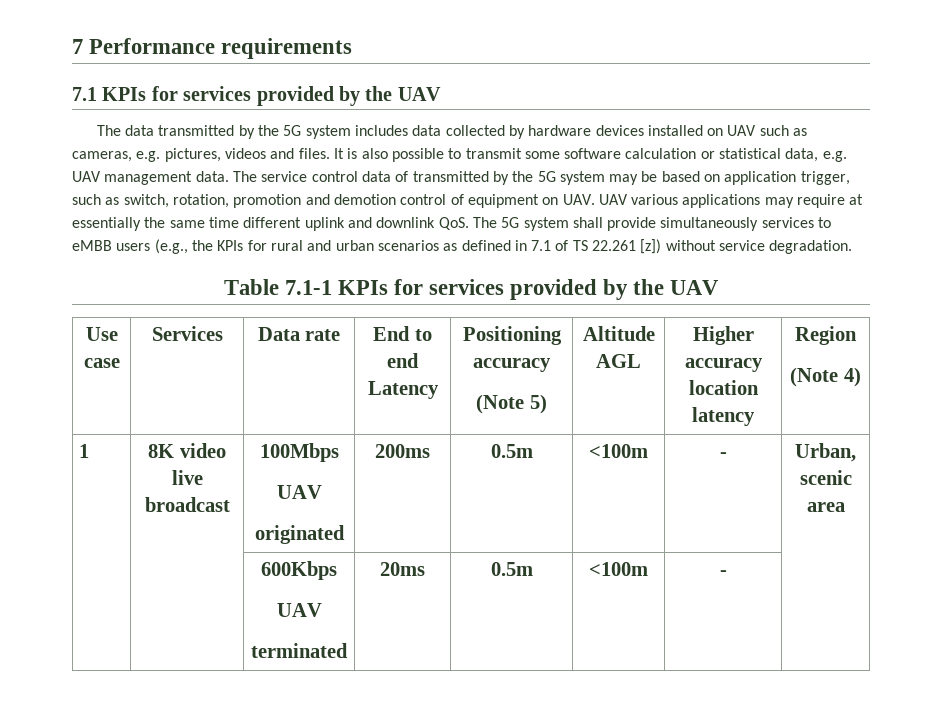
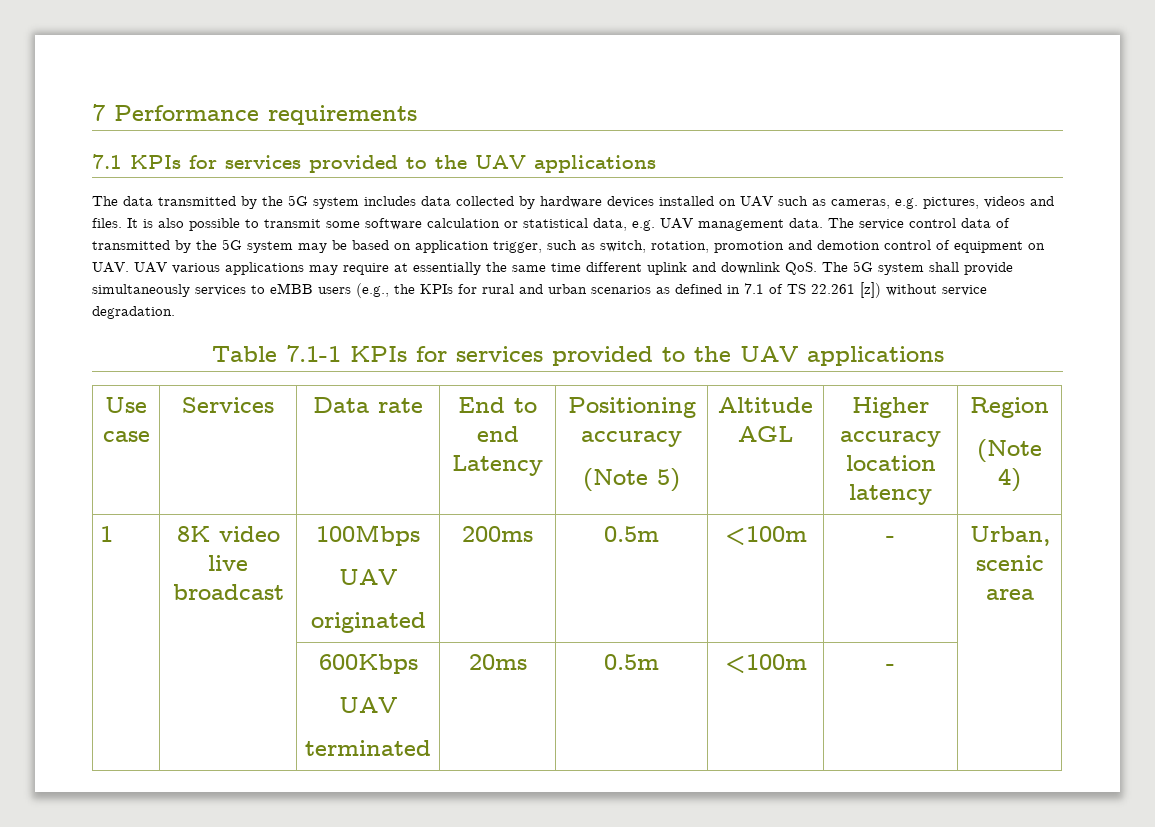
- 7.1 KPIs for services provided by the UAV
+ 7.1 KPIs for services provided to the UAV applications
- Table 7.1-1 KPIs for services provided by the UAV
+ Table 7.1-1 KPIs for services provided to the UAV applications

